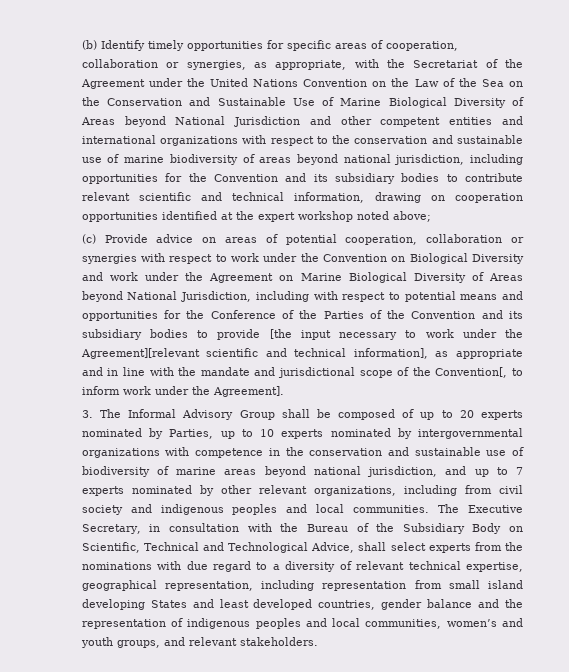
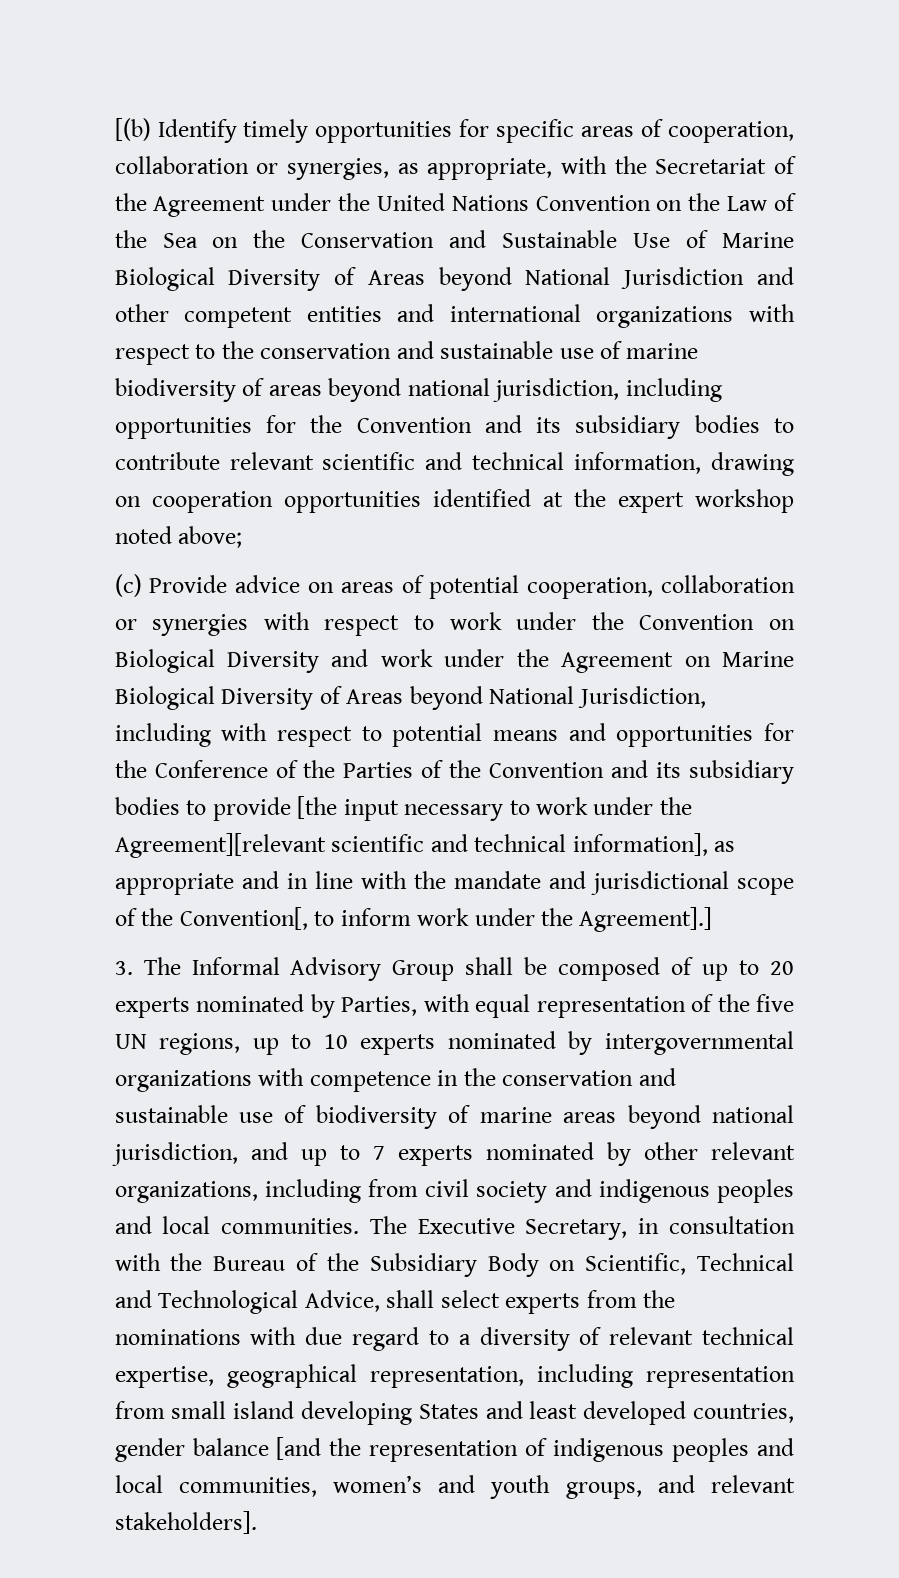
- (b) Identify timely opportunities for specific areas of cooperation, collaboration or synergies, as appropriate, with the Secretariat of the Agreement under the United Nations Convention on the Law of the Sea on the Conservation and Sustainable Use of Marine Biological Diversity of Areas beyond National Jurisdiction and other competent entities and international organizations with respect to the conservation and sustainable use of marine biodiversity of areas beyond national jurisdiction, including opportunities for the Convention and its subsidiary bodies to contribute relevant scientific and technical information, drawing on cooperation opportunities identified at the expert workshop noted above;
+ [(b) Identify timely opportunities for specific areas of cooperation, collaboration or synergies, as appropriate, with the Secretariat of the Agreement under the United Nations Convention on the Law of the Sea on the Conservation and Sustainable Use of Marine Biological Diversity of Areas beyond National Jurisdiction and other competent entities and international organizations with respect to the conservation and sustainable use of marine biodiversity of areas beyond national jurisdiction, including opportunities for the Convention and its subsidiary bodies to contribute relevant scientific and technical information, drawing on cooperation opportunities identified at the expert workshop noted above;
- (c) Provide advice on areas of potential cooperation, collaboration or synergies with respect to work under the Convention on Biological Diversity and work under the Agreement on Marine Biological Diversity of Areas beyond National Jurisdiction, including with respect to potential means and opportunities for the Conference of the Parties of the Convention and its subsidiary bodies to provide [the input necessary to work under the Agreement][relevant scientific and technical information], as appropriate and in line with the mandate and jurisdictional scope of the Convention[, to inform work under the Agreement].
+ (c) Provide advice on areas of potential cooperation, collaboration or synergies with respect to work under the Convention on Biological Diversity and work under the Agreement on Marine Biological Diversity of Areas beyond National Jurisdiction, including with respect to potential means and opportunities for the Conference of the Parties of the Convention and its subsidiary bodies to provide [the input necessary to work under the Agreement][relevant scientific and technical information], as appropriate and in line with the mandate and jurisdictional scope of the Convention[, to inform work under the Agreement].]
- 3. The Informal Advisory Group shall be composed of up to 20 experts nominated by Parties, up to 10 experts nominated by intergovernmental organizations with competence in the conservation and sustainable use of biodiversity of marine areas beyond national jurisdiction, and up to 7 experts nominated by other relevant organizations, including from civil society and indigenous peoples and local communities.
+ 3. The Informal Advisory Group shall be composed of up to 20 experts nominated by Parties, with equal representation of the five UN regions, up to 10 experts nominated by intergovernmental organizations with competence in the conservation and sustainable use of biodiversity of marine areas beyond national jurisdiction, and up to 7 experts nominated by other relevant organizations, including from civil society and indigenous peoples and local communities.
- The Executive Secretary, in consultation with the Bureau of the Subsidiary Body on Scientific, Technical and Technological Advice, shall select experts from the nominations with due regard to a diversity of relevant technical expertise, geographical representation, including representation from small island developing States and least developed countries, gender balance and the representation of indigenous peoples and local communities, women’s and youth groups, and relevant stakeholders.
+ The Executive Secretary, in consultation with the Bureau of the Subsidiary Body on Scientific, Technical and Technological Advice, shall select experts from the nominations with due regard to a diversity of relevant technical expertise, geographical representation, including representation from small island developing States and least developed countries, gender balance [and the representation of indigenous peoples and local communities, women’s and youth groups, and relevant stakeholders].

